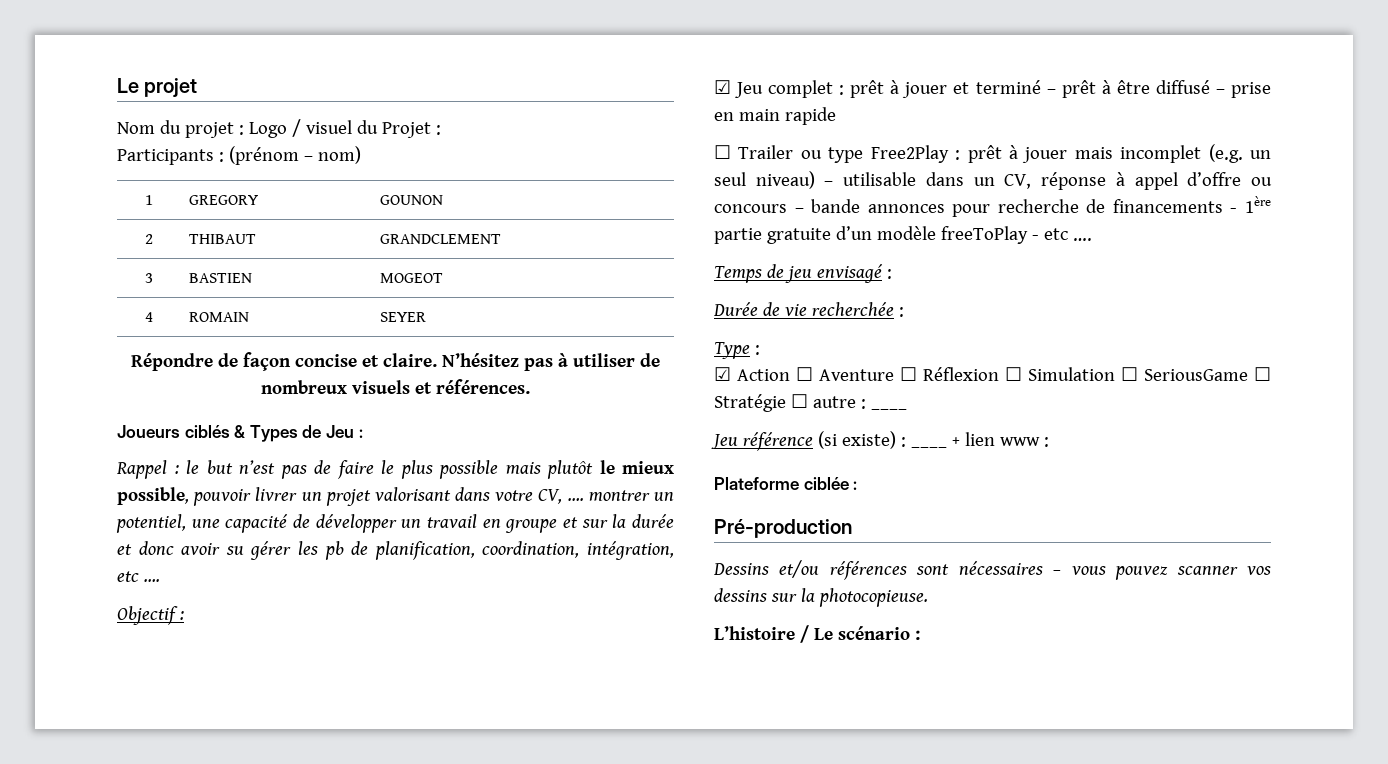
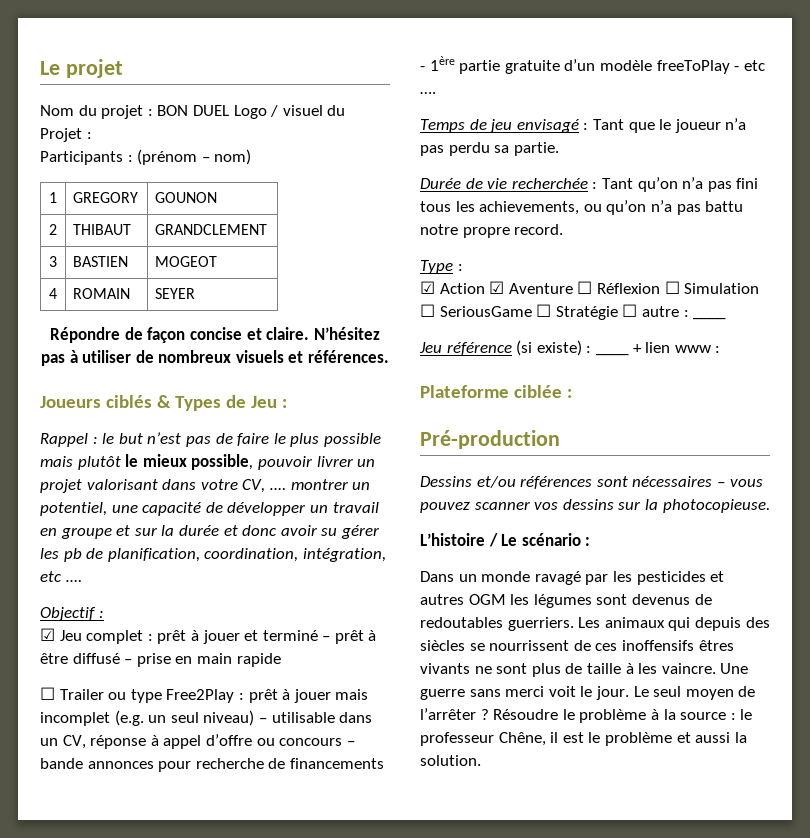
- Nom du projet : Logo / visuel du Projet :
+ Nom du projet : BON DUEL Logo / visuel du Projet :
- Temps de jeu envisagé :
+ Temps de jeu envisagé : Tant que le joueur n’a pas perdu sa partie.
- Durée de vie recherchée :
+ Durée de vie recherchée : Tant qu’on n’a pas fini tous les achievements, ou qu’on n’a pas battu notre propre record.
- ☑ Action ☐ Aventure ☐ Réflexion ☐ Simulation ☐ SeriousGame ☐ Stratégie ☐ autre : ____
+ ☑ Action ☑ Aventure ☐ Réflexion ☐ Simulation ☐ SeriousGame ☐ Stratégie ☐ autre : ____
+ Dans un monde ravagé par les pesticides et autres OGM les légumes sont devenus de redoutables guerriers. Les animaux qui depuis des siècles se nourrissent de ces inoffensifs êtres vivants ne sont plus de taille à les vaincre. Une guerre sans merci voit le jour. Le seul moyen de l’arrêter ? Résoudre le problème à la source : le professeur Chêne, il est le problème et aussi la solution.

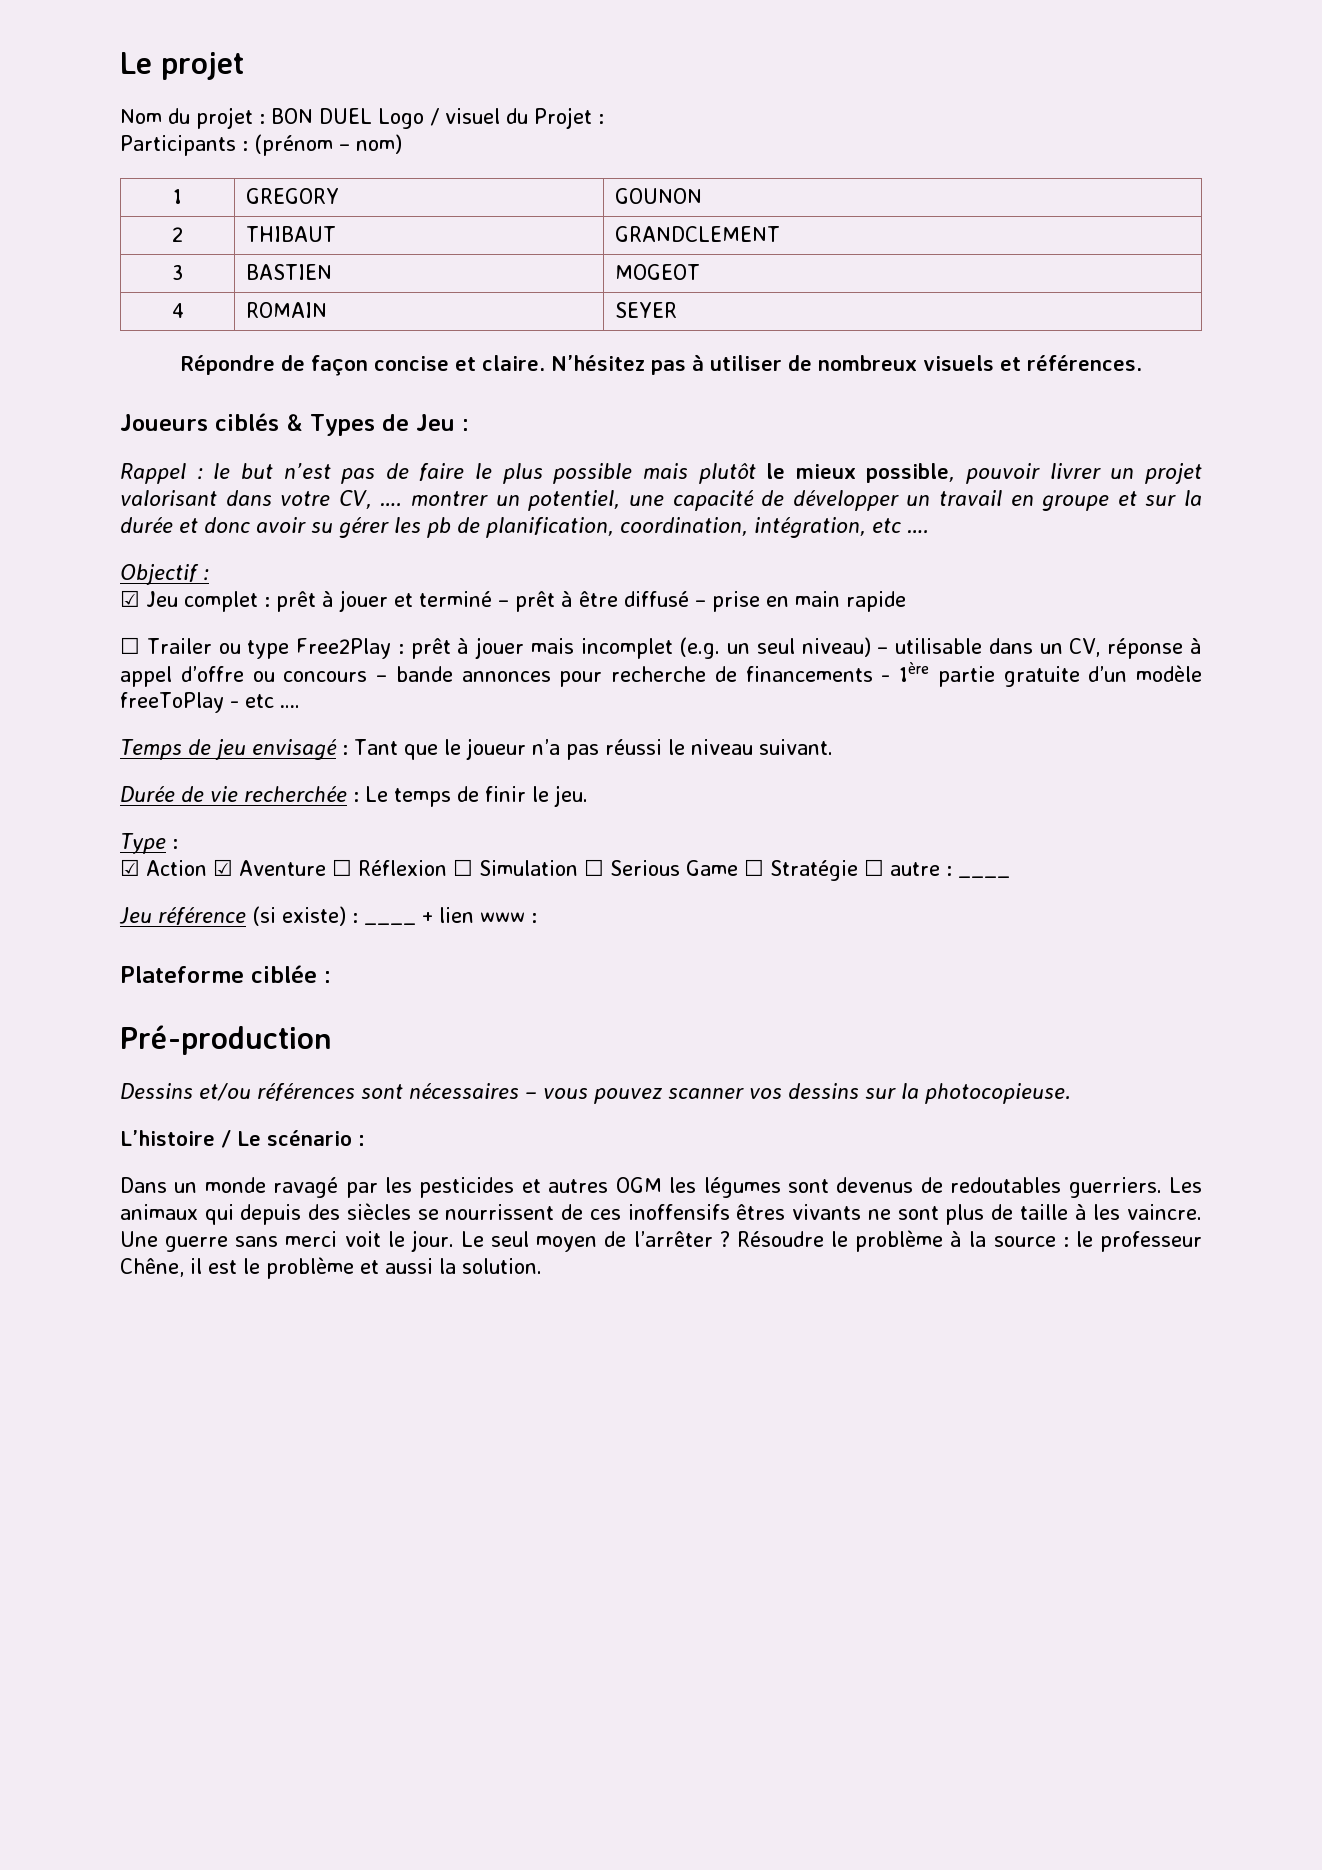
- Temps de jeu envisagé : Tant que le joueur n’a pas perdu sa partie.
+ Temps de jeu envisagé : Tant que le joueur n’a pas réussi le niveau suivant.
- Durée de vie recherchée : Tant qu’on n’a pas fini tous les achievements, ou qu’on n’a pas battu notre propre record.
+ Durée de vie recherchée : Le temps de finir le jeu.
- ☑ Action ☑ Aventure ☐ Réflexion ☐ Simulation ☐ SeriousGame ☐ Stratégie ☐ autre : ____
+ ☑ Action ☑ Aventure ☐ Réflexion ☐ Simulation ☐ Serious Game ☐ Stratégie ☐ autre : ____

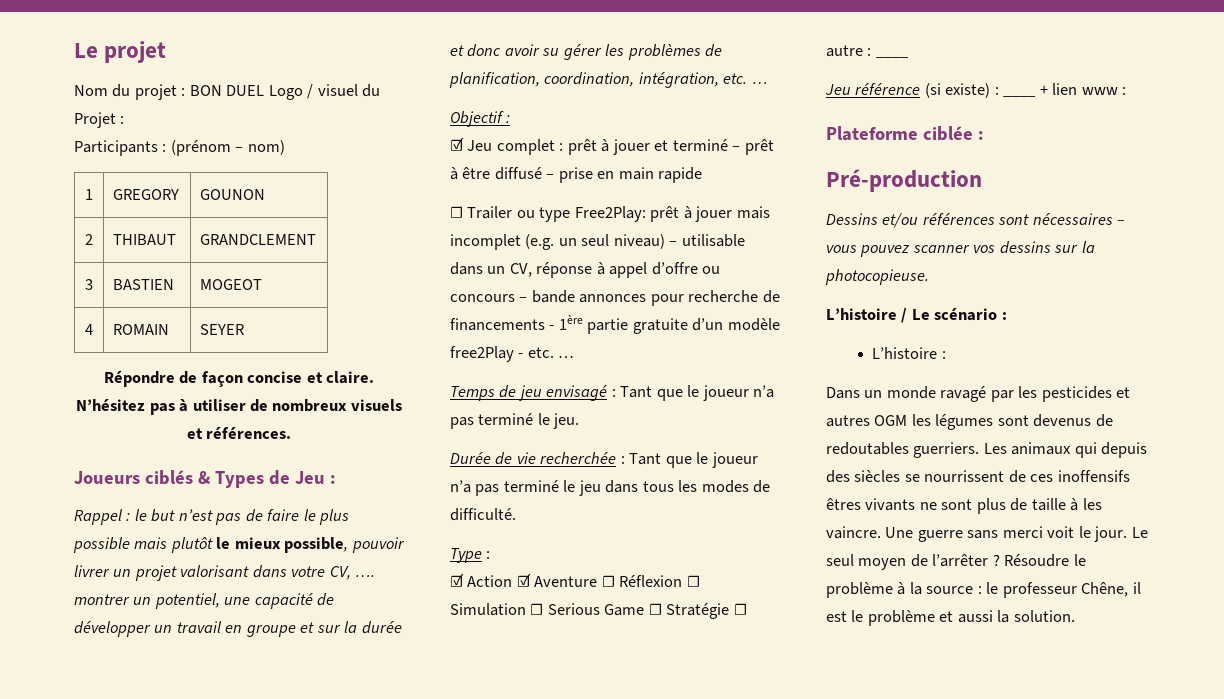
- Rappel : le but n’est pas de faire le plus possible mais plutôt le mieux possible, pouvoir livrer un projet valorisant dans votre CV, …. montrer un potentiel, une capacité de développer un travail en groupe et sur la durée et donc avoir su gérer les pb de planification, coordination, intégration, etc ….
+ Rappel : le but n’est pas de faire le plus possible mais plutôt le mieux possible, pouvoir livrer un projet valorisant dans votre CV, …. montrer un potentiel, une capacité de développer un travail en groupe et sur la durée et donc avoir su gérer les problèmes de planification, coordination, intégration, etc. …
- ☐ Trailer ou type Free2Play : prêt à jouer mais incomplet (e.g. un seul niveau) – utilisable dans un CV, réponse à appel d’offre ou concours – bande annonces pour recherche de financements - 1ère partie gratuite d’un modèle freeToPlay - etc ….
+ ☐ Trailer ou type Free2Play: prêt à jouer mais incomplet (e.g. un seul niveau) – utilisable dans un CV, réponse à appel d’offre ou concours – bande annonces pour recherche de financements - 1ère partie gratuite d’un modèle free2Play - etc. …
- Temps de jeu envisagé : Tant que le joueur n’a pas réussi le niveau suivant.
+ Temps de jeu envisagé : Tant que le joueur n’a pas terminé le jeu.
- Durée de vie recherchée : Le temps de finir le jeu.
+ Durée de vie recherchée : Tant que le joueur n’a pas terminé le jeu dans tous les modes de difficulté.
+ L’histoire :

